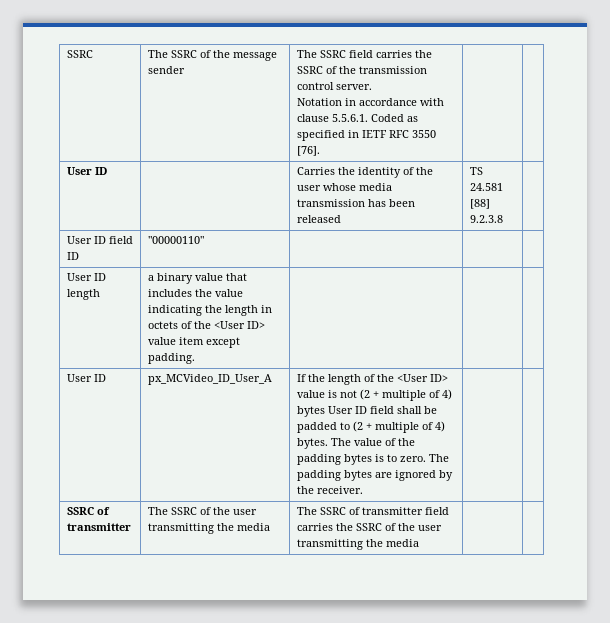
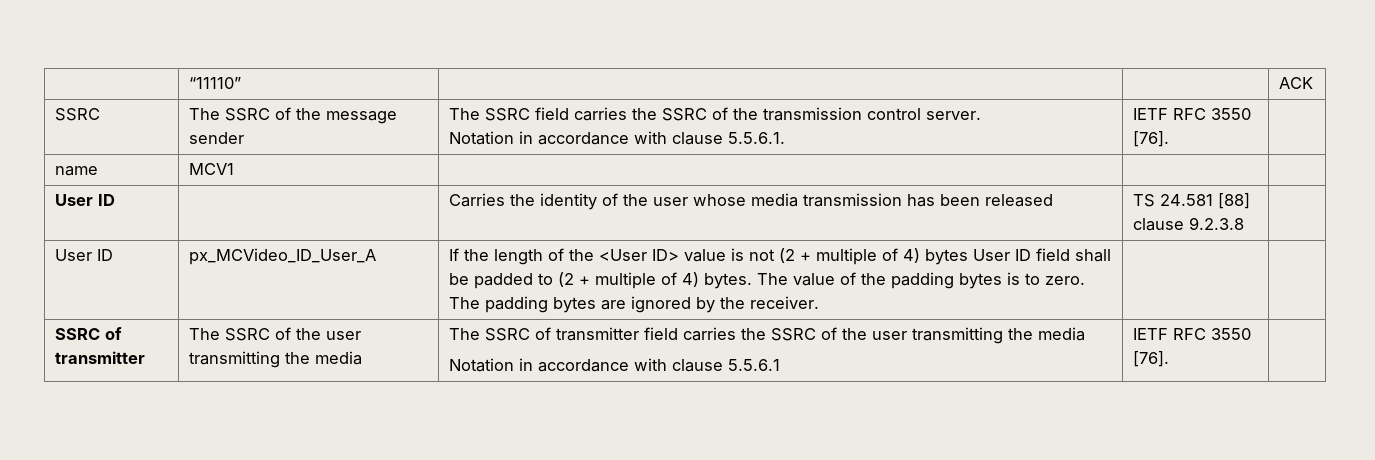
+ | “11110” | | | ACK
  SSRC | The SSRC of the message sender | The SSRC field carries the SSRC of the transmission control server.
- Notation in accordance with clause 5.5.6.1. Coded as specified in IETF RFC 3550 [76]. | |
+ Notation in accordance with clause 5.5.6.1. | IETF RFC 3550 [76]. |
+ name | MCV1 | | |
- User ID | | Carries the identity of the user whose media transmission has been released | TS 24.581 [88] 9.2.3.8 |
+ User ID | | Carries the identity of the user whose media transmission has been released | TS 24.581 [88] clause 9.2.3.8 |
- User ID field ID | "00000110" | | |
- User ID length | a binary value that includes the value indicating the length in octets of the <User ID> value item except padding. | | |
- SSRC of transmitter | The SSRC of the user transmitting the media | The SSRC of transmitter field carries the SSRC of the user transmitting the media | |
+ SSRC of transmitter | The SSRC of the user transmitting the media | The SSRC of transmitter field carries the SSRC of the user transmitting the media
+ Notation in accordance with clause 5.5.6.1 | IETF RFC 3550 [76]. |

